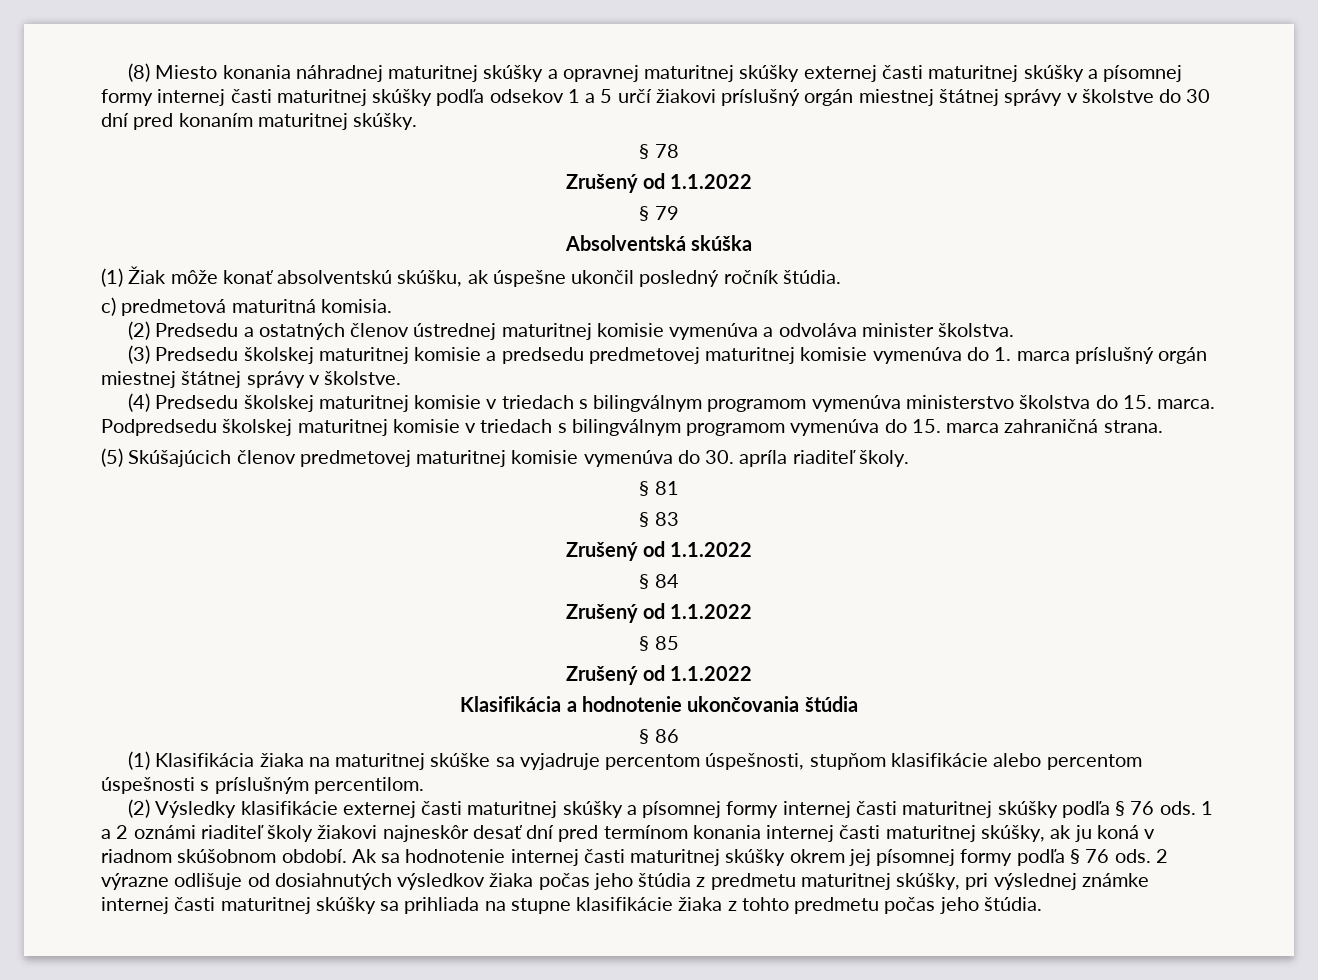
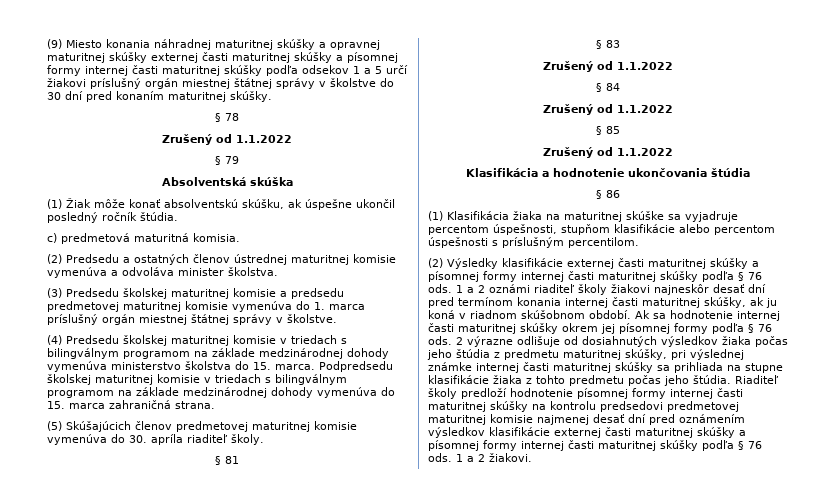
- (8) Miesto konania náhradnej maturitnej skúšky a opravnej maturitnej skúšky externej časti maturitnej skúšky a písomnej formy internej časti maturitnej skúšky podľa odsekov 1 a 5 určí žiakovi príslušný orgán miestnej štátnej správy v školstve do 30 dní pred konaním maturitnej skúšky.
+ (9) Miesto konania náhradnej maturitnej skúšky a opravnej maturitnej skúšky externej časti maturitnej skúšky a písomnej formy internej časti maturitnej skúšky podľa odsekov 1 a 5 určí žiakovi príslušný orgán miestnej štátnej správy v školstve do 30 dní pred konaním maturitnej skúšky.
- (4) Predsedu školskej maturitnej komisie v triedach s bilingválnym programom vymenúva ministerstvo školstva do 15. marca.
+ (4) Predsedu školskej maturitnej komisie v triedach s bilingválnym programom na základe medzinárodnej dohody vymenúva ministerstvo školstva do 15. marca.
- Podpredsedu školskej maturitnej komisie v triedach s bilingválnym programom vymenúva do 15. marca zahraničná strana.
+ Podpredsedu školskej maturitnej komisie v triedach s bilingválnym programom na základe medzinárodnej dohody vymenúva do 15. marca zahraničná strana.
+ Riaditeľ školy predloží hodnotenie písomnej formy internej časti maturitnej skúšky na kontrolu predsedovi predmetovej maturitnej komisie najmenej desať dní pred oznámením výsledkov klasifikácie externej časti maturitnej skúšky a písomnej formy internej časti maturitnej skúšky podľa § 76 ods. 1 a 2 žiakovi.

